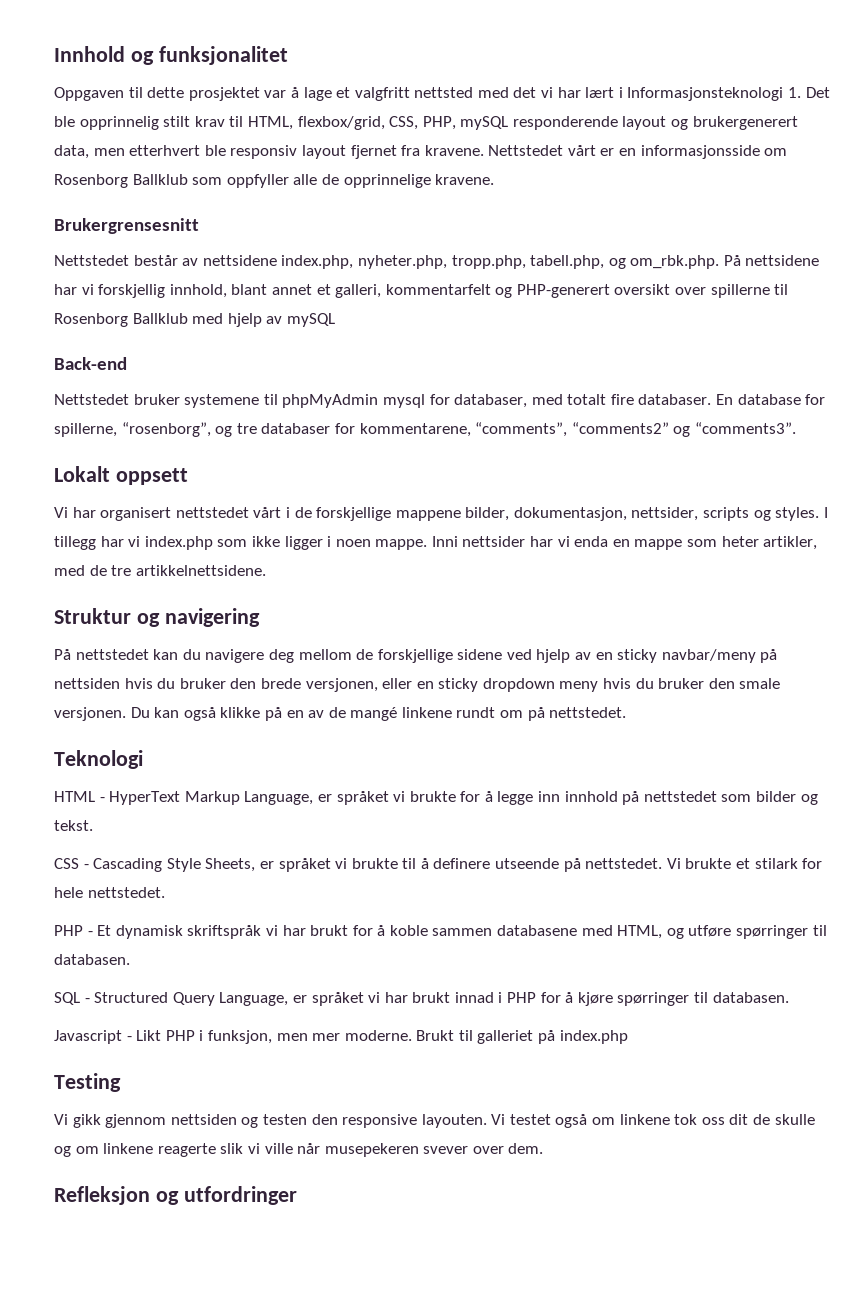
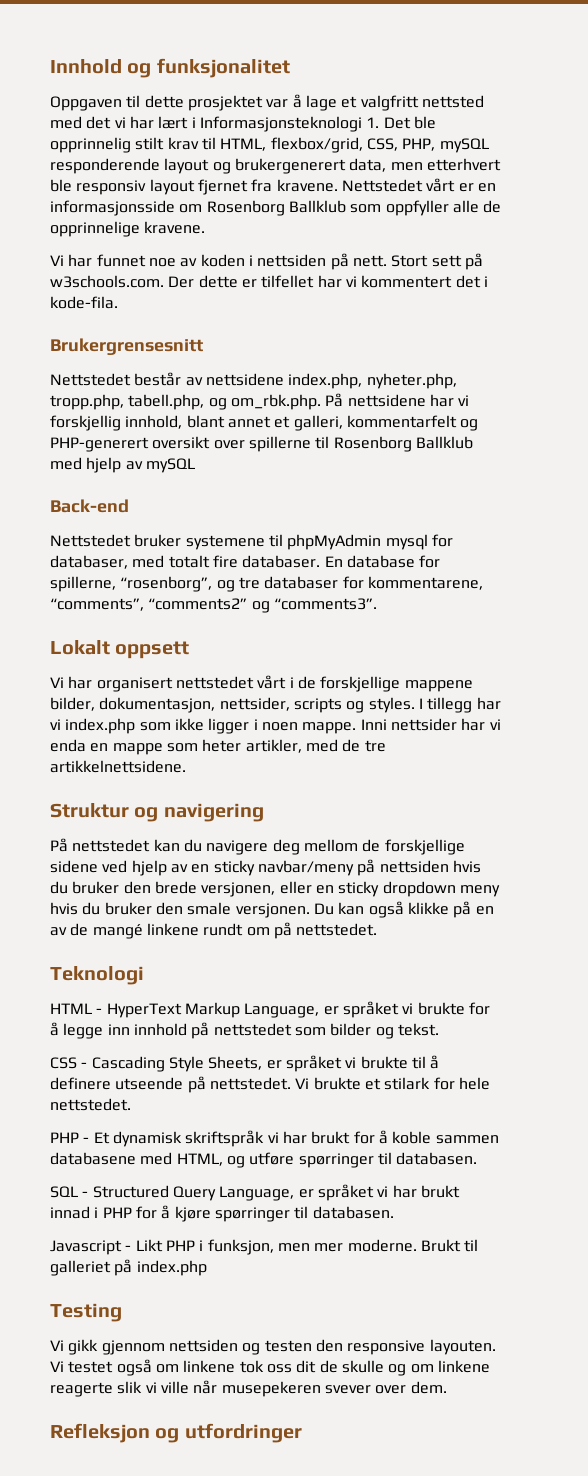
+ Vi har funnet noe av koden i nettsiden på nett. Stort sett på w3schools.com. Der dette er tilfellet har vi kommentert det i kode-fila.

